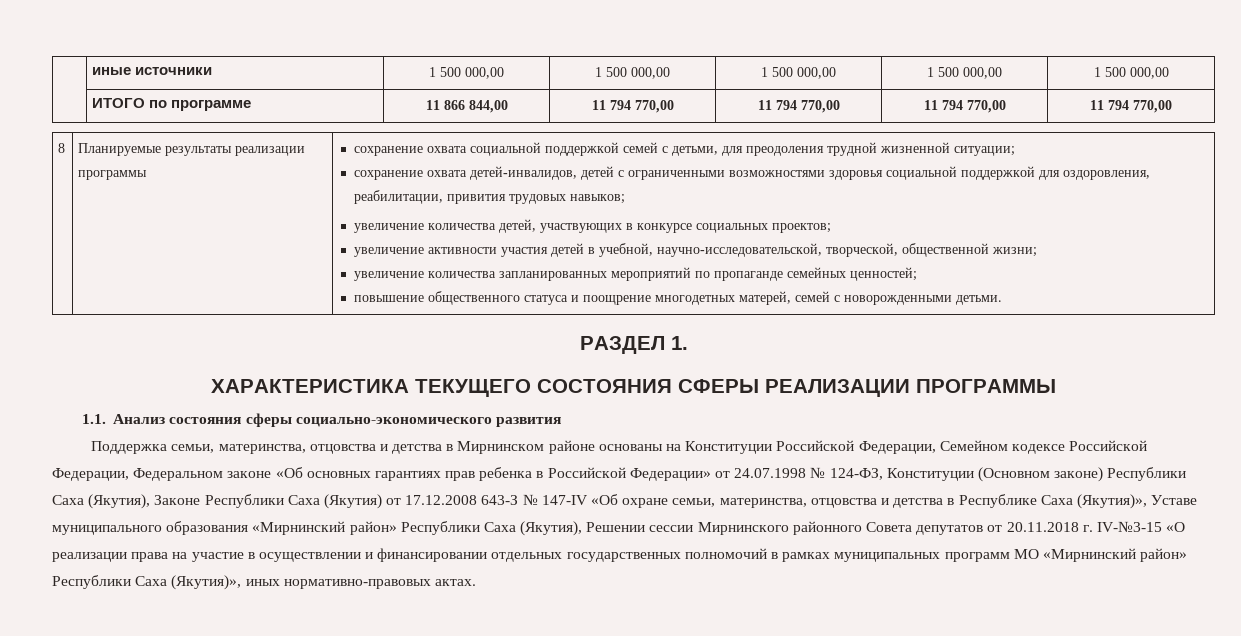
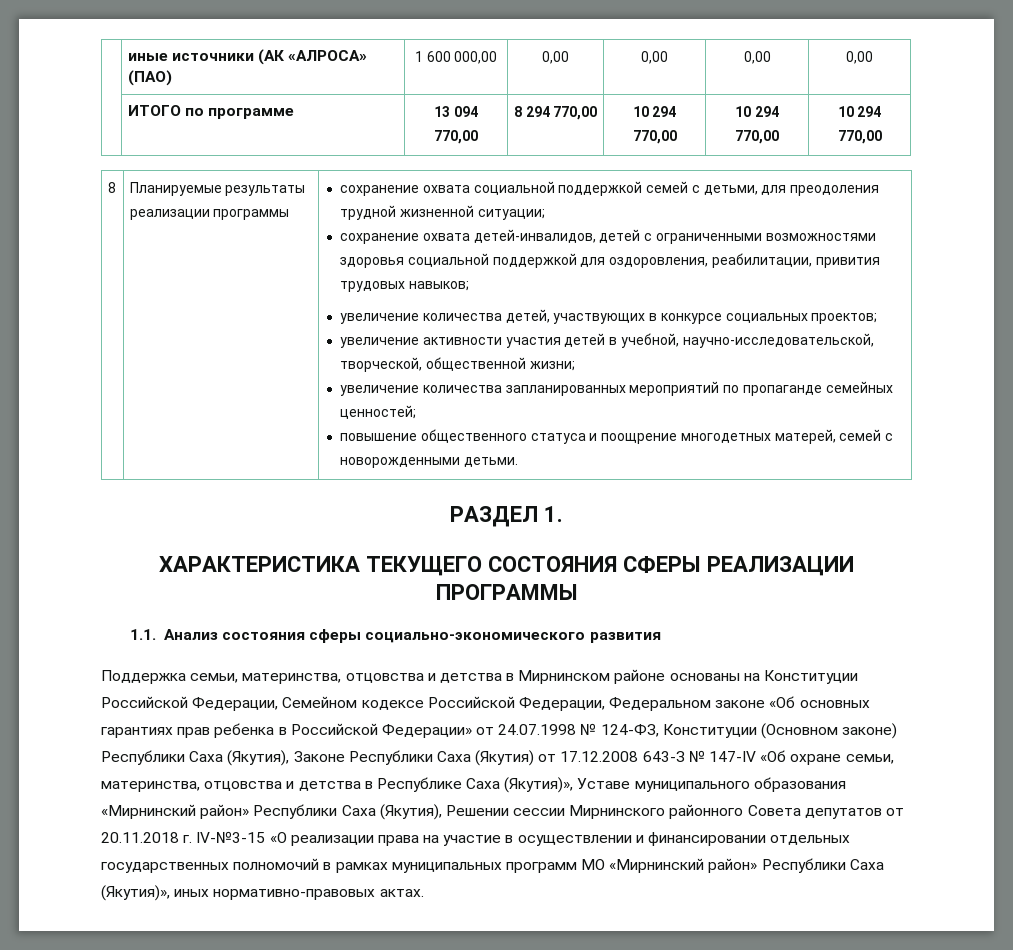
- | иные источники | 1 500 000,00 | 1 500 000,00 | 1 500 000,00 | 1 500 000,00 | 1 500 000,00
- | ИТОГО по программе | 11 866 844,00 | 11 794 770,00 | 11 794 770,00 | 11 794 770,00 | 11 794 770,00
+ | иные источники (АК «АЛРОСА» (ПАО) | 1 600 000,00 | 0,00 | 0,00 | 0,00 | 0,00
+ | ИТОГО по программе | 13 094 770,00 | 8 294 770,00 | 10 294 770,00 | 10 294 770,00 | 10 294 770,00

